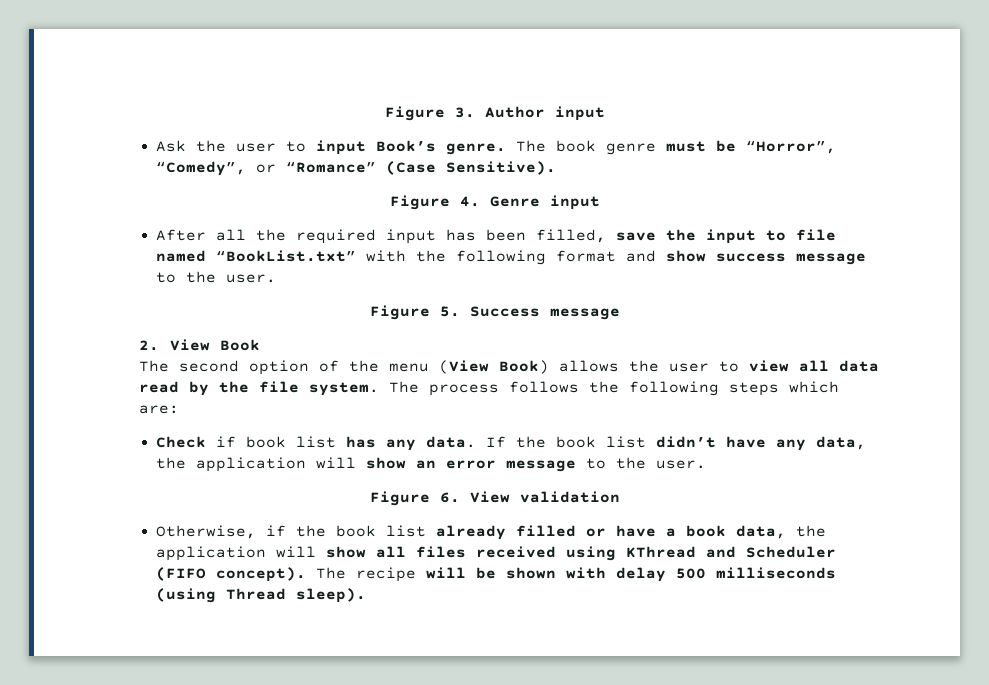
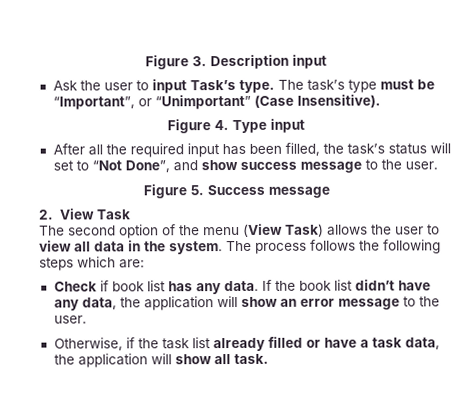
- Figure 3. Author input
+ Figure 3. Description input
- Ask the user to input Book’s genre. The book genre must be “Horror”, “Comedy”, or “Romance” (Case Sensitive).
+ Ask the user to input Task’s type. The task’s type must be “Important”, or “Unimportant” (Case Insensitive).
- Figure 4. Genre input
+ Figure 4. Type input
- After all the required input has been filled, save the input to file named “BookList.txt” with the following format and show success message to the user.
+ After all the required input has been filled, the task’s status will set to “Not Done”, and show success message to the user.
- 2. View Book
+ 2. View Task
- The second option of the menu (View Book) allows the user to view all data read by the file system.
+ The second option of the menu (View Task) allows the user to view all data in the system.
- Figure 6. View validation
- Otherwise, if the book list already filled or have a book data, the application will show all files received using KThread and Scheduler (FIFO concept). The recipe will be shown with delay 500 milliseconds (using Thread sleep).
+ Otherwise, if the task list already filled or have a task data, the application will show all task.

